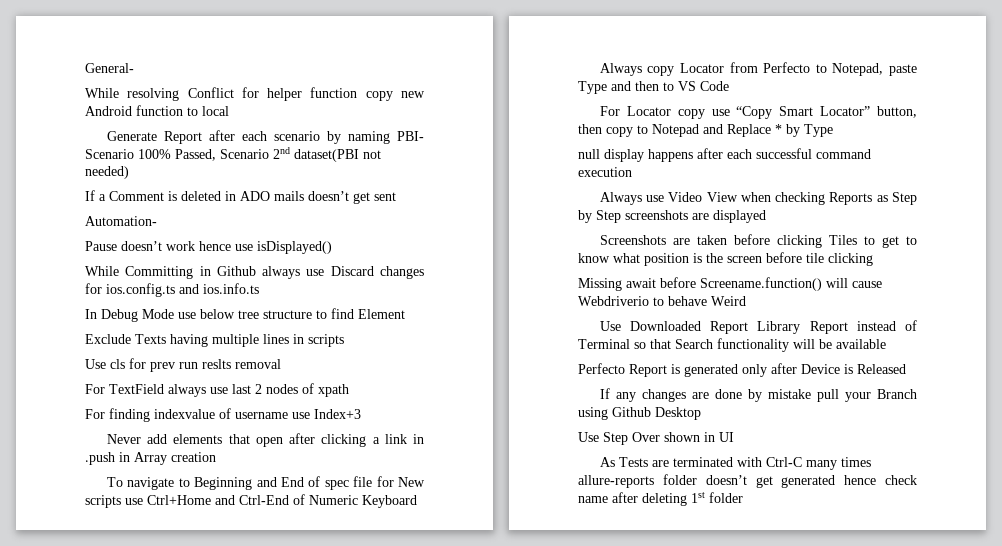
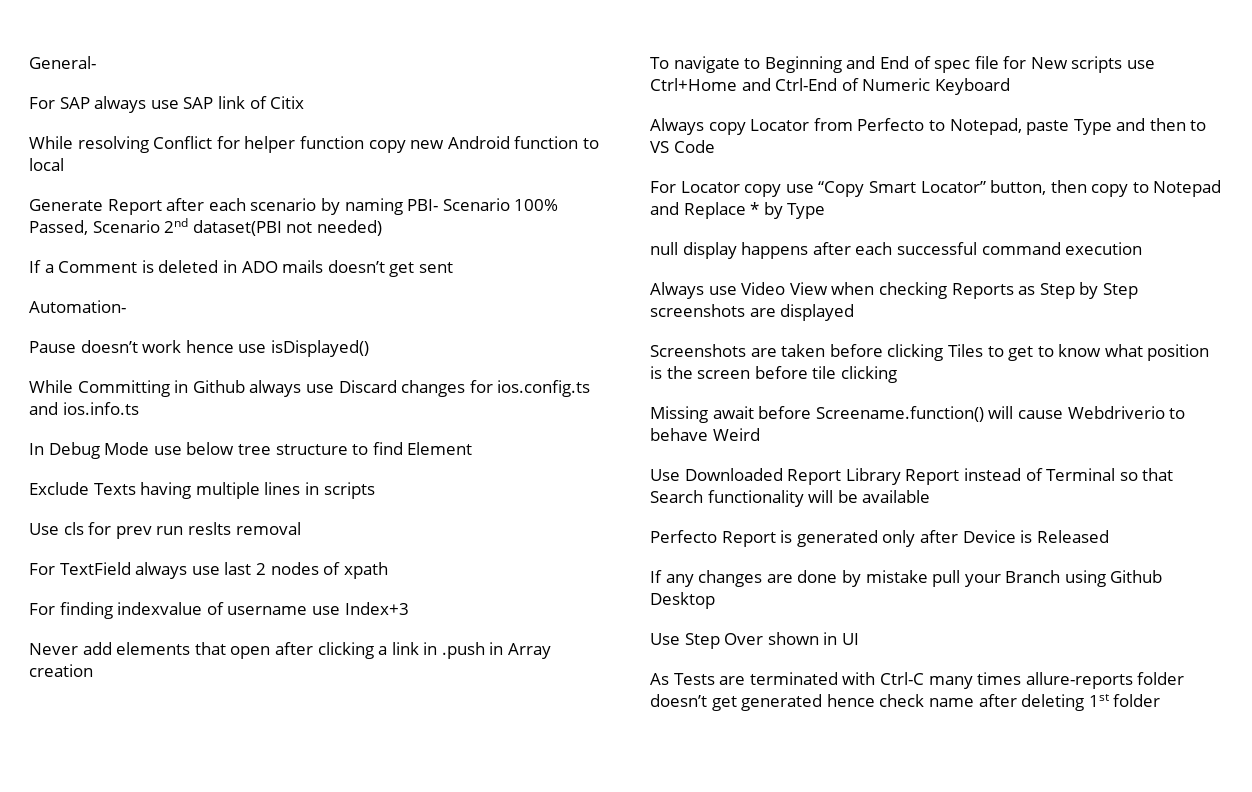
+ For SAP always use SAP link of Citix

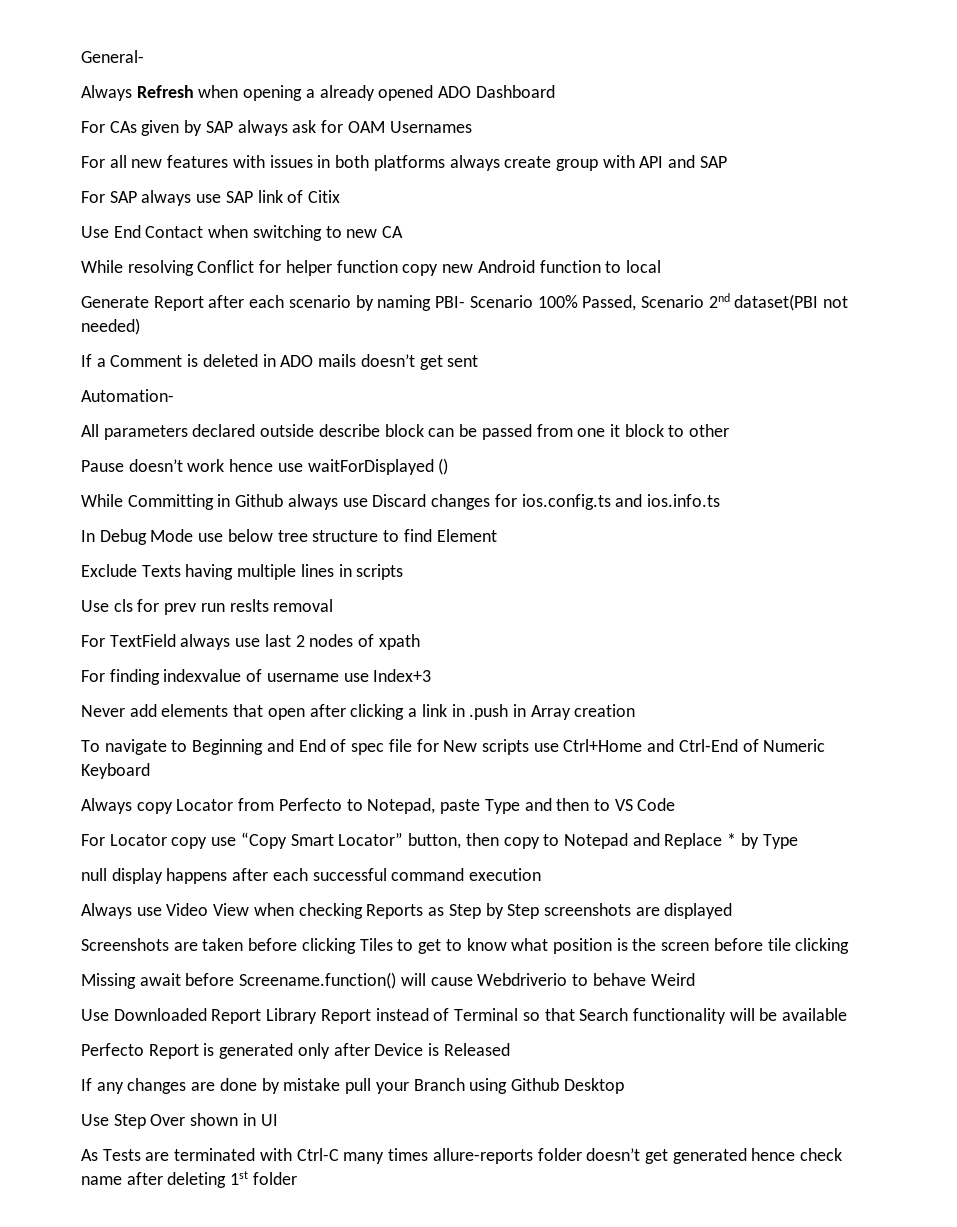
+ Always Refresh when opening a already opened ADO Dashboard
+ For CAs given by SAP always ask for OAM Usernames
+ For all new features with issues in both platforms always create group with API and SAP
+ Use End Contact when switching to new CA
+ All parameters declared outside describe block can be passed from one it block to other
- Pause doesn’t work hence use isDisplayed()
+ Pause doesn’t work hence use waitForDisplayed ()

